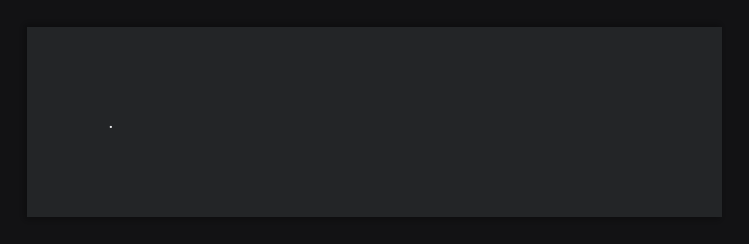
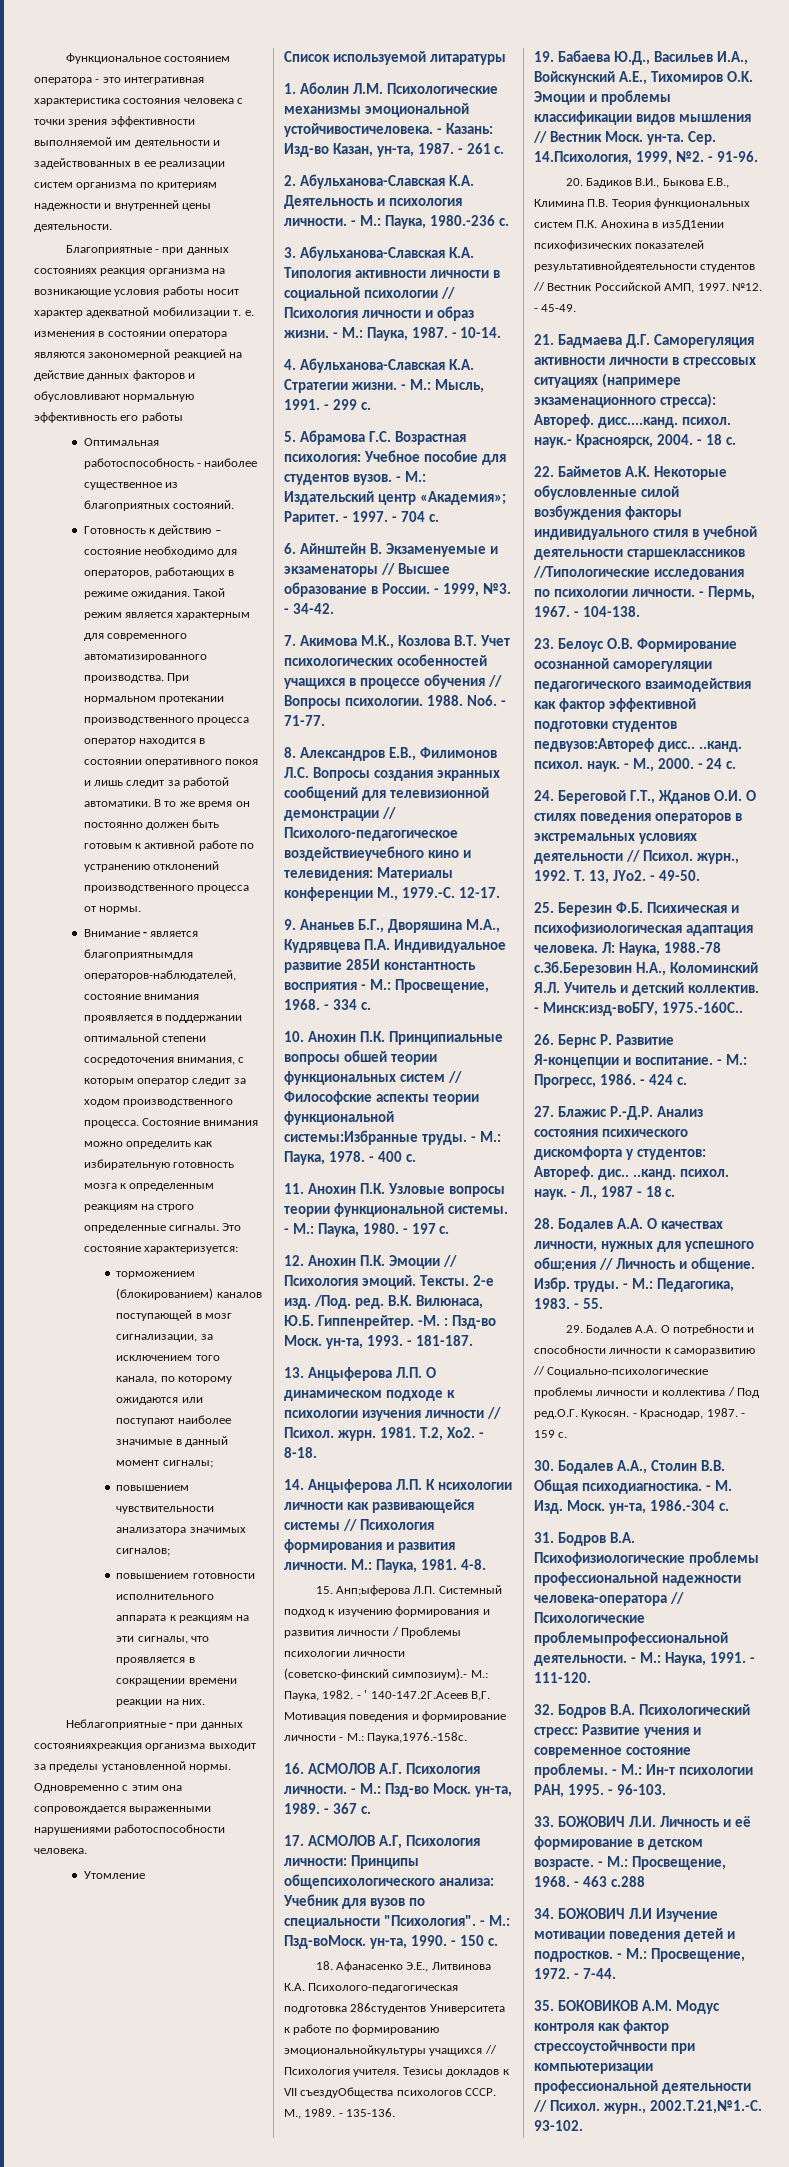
- .
+ Функциональное состоянием оператора - это интегративная характеристика состояния человека с точки зрения эффективности выполняемой им деятельности и задействованных в ее реализации систем организма по критериям надежности и внутренней цены деятельности.
+ Благоприятные - при данных состояниях реакция организма на возникающие условия работы носит характер адекватной мобилизации т. е. изменения в состоянии оператора являются закономерной реакцией на действие данных факторов и обусловливают нормальную эффективность его работы
+ Оптимальная работоспособность - наиболее существенное из благоприятных состояний.
+ Готовность к действию – состояние необходимо для операторов, работающих в режиме ожидания. Такой режим является характерным для современного автоматизированного производства. При нормальном протекании производственного процесса оператор находится в состоянии оперативного покоя и лишь следит за работой автоматики. В то же время он постоянно должен быть готовым к активной работе по устранению отклонений производственного процесса от нормы.
+ Внимание - является благоприятнымдля операторов-наблюдателей, состояние внимания проявляется в поддержании оптимальной степени сосредоточения внимания, с которым оператор следит за ходом производственного процесса. Состояние внимания можно определить как избирательную готовность мозга к определенным реакциям на строго определенные сигналы. Это состояние характеризуется:
+ торможением (блокированием) каналов поступающей в мозг сигнализации, за исключением того канала, по которому ожидаются или поступают наиболее значимые в данный момент сигналы;
+ повышением чувствительности анализатора значимых сигналов;
+ повышением готовности исполнительного аппарата к реакциям на эти сигналы, что проявляется в сокращении времени реакции на них.
+ Неблагоприятные - при данных состоянияхреакция организма выходит за пределы установленной нормы. Одновременно с этим она сопровождается выраженными нарушениями работоспособности человека.
+ Утомление
+ Список используемой литаратуры
+ 1. Аболин Л.М. Психологические механизмы эмоциональной устойчивостичеловека. - Казань: Изд-во Казан, ун-та, 1987. - 261 с.
+ 2. Абульханова-Славская К.А. Деятельность и психология личности. - М.: Паука, 1980.-236 с.
+ 3. Абульханова-Славская К.А. Типология активности личности в социальной психологии // Психология личности и образ жизни. - М.: Паука, 1987. - 10-14.
+ 4. Абульханова-Славская К.А. Стратегии жизни. - М.: Мысль, 1991. - 299 с.
+ 5. Абрамова Г.С. Возрастная психология: Учебное пособие для студентов вузов. - М.: Издательский центр «Академия»; Раритет. - 1997. - 704 с.
+ 6. Айнштейн В. Экзаменуемые и экзаменаторы // Высшее образование в России. - 1999, №3. - 34-42.
+ 7. Акимова М.К., Козлова В.Т. Учет психологических особенностей учащихся в процессе обучения // Вопросы психологии. 1988. No6. - 71-77.
+ 8. Александров Е.В., Филимонов Л.С. Вопросы создания экранных сообщений для телевизионной демонстрации // Психолого-педагогическое воздействиеучебного кино и телевидения: Материалы конференции М., 1979.-С. 12-17.
+ 9. Ананьев Б.Г., Дворяшина М.А., Кудрявцева П.А. Индивидуальное развитие 285И константность восприятия - М.: Просвещение, 1968. - 334 с.
+ 10. Анохин П.К. Принципиальные вопросы обшей теории функциональных систем // Философские аспекты теории функциональной системы:Избранные труды. - М.: Паука, 1978. - 400 с.
+ 11. Анохин П.К. Узловые вопросы теории функциональной системы. - М.: Паука, 1980. - 197 с.
+ 12. Анохин П.К. Эмоции // Психология эмоций. Тексты. 2-е изд. /Под. ред. В.К. Вилюнаса, Ю.Б. Гиппенрейтер. -М. : Пзд-во Моск. ун-та, 1993. - 181-187.
+ 13. Анцыферова Л.П. О динамическом подходе к психологии изучения личности // Психол. журн. 1981. Т.2, Хо2. - 8-18.
+ 14. Анцыферова Л.П. К нсихологии личности как развивающейся системы // Психология формирования и развития личности. М.: Паука, 1981. 4-8.
+ 15. Анп;ыферова Л.П. Системный подход к изучению формирования и развития личности / Проблемы психологии личности (советско-финский симпозиум).- М.: Паука, 1982. - ' 140-147.2Г.Асеев В,Г. Мотивация поведения и формирование личности - М.: Паука,1976.-158с.
+ 16. АСМОЛОВ А.Г. Психология личности. - М.: Пзд-во Моск. ун-та, 1989. - 367 с.
+ 17. АСМОЛОВ А.Г, Психология личности: Принципы общепсихологического анализа: Учебник для вузов по специальности "Психология". - М.: Пзд-воМоск. ун-та, 1990. - 150 с.
+ 18. Афанасенко Э.Е., Литвинова К.А. Психолого-педагогическая подготовка 286студентов Университета к работе по формированию эмоциональнойкультуры учащихся // Психология учителя. Тезисы докладов к VII съездуОбщества психологов СССР. М., 1989. - 135-136.
+ 19. Бабаева Ю.Д., Васильев И.А., Войскунский А.Е., Тихомиров O.K. Эмоции и проблемы классификации видов мышления // Вестник Моск. ун-та. Сер. 14.Психология, 1999, №2. - 91-96.
+ 20. Бадиков В.И., Быкова Е.В., Климина П.В. Теория функциональных систем П.К. Анохина в из5Д1ении психофизических показателей результативнойдеятельности студентов // Вестник Российской АМП, 1997. №12. - 45-49.
+ 21. Бадмаева Д.Г. Саморегуляция активности личности в стрессовых ситуациях (напримере экзаменационного стресса): Автореф. дисс....канд. психол. наук.- Красноярск, 2004. - 18 с.
+ 22. Байметов А.К. Некоторые обусловленные силой возбуждения факторы индивидуального стиля в учебной деятельности старшеклассников //Типологические исследования по психологии личности. - Пермь, 1967. - 104-138.
+ 23. Белоус О.В. Формирование осознанной саморегуляции педагогического взаимодействия как фактор эффективной подготовки студентов педвузов:Автореф дисс.. ..канд. психол. наук. - М., 2000. - 24 с.
+ 24. Береговой Г.Т., Жданов О.И. О стилях поведения операторов в экстремальных условиях деятельности // Психол. журн., 1992. Т. 13, JYo2. - 49-50.
+ 25. Березин Ф.Б. Психическая и психофизиологическая адаптация человека. Л: Наука, 1988.-78 с.Зб.Березовин Н.А., Коломинский Я.Л. Учитель и детский коллектив. - Минск:изд-воБГУ, 1975.-160С..
+ 26. Бернс Р. Развитие Я-концепции и воспитание. - М.: Прогресс, 1986. - 424 с.
+ 27. Блажис Р.-Д.Р. Анализ состояния психического дискомфорта у студентов: Автореф. дис.. ..канд. психол. наук. - Л., 1987 - 18 с.
+ 28. Бодалев А.А. О качествах личности, нужных для успешного обш;ения // Личность и общение. Избр. труды. - М.: Педагогика, 1983. - 55.
+ 29. Бодалев А.А. О потребности и способности личности к саморазвитию // Социально-психологические проблемы личности и коллектива / Под ред.О.Г. Кукосян. - Краснодар, 1987. - 159 с.
+ 30. Бодалев А.А., Столин В.В. Общая психодиагностика. - М. Изд. Моск. ун-та, 1986.-304 с.
+ 31. Бодров В.А. Психофизиологические проблемы профессиональной надежности человека-оператора // Психологические проблемыпрофессиональной деятельности. - М.: Наука, 1991. - 111-120.
+ 32. Бодров В.А. Психологический стресс: Развитие учения и современное состояние проблемы. - М.: Ин-т психологии РАН, 1995. - 96-103.
+ 33. БОЖОВИЧ Л.И. Личность и её формирование в детском возрасте. - М.: Просвещение, 1968. - 463 с.288
+ 34. БОЖОВИЧ Л.И Изучение мотивации поведения детей и подростков. - М.: Просвещение, 1972. - 7-44.
+ 35. БОКОВИКОВ A.M. Модус контроля как фактор стрессоустойчнвости при компьютеризации профессиональной деятельности // Психол. журн., 2002.Т.21,№1.-С. 93-102.

